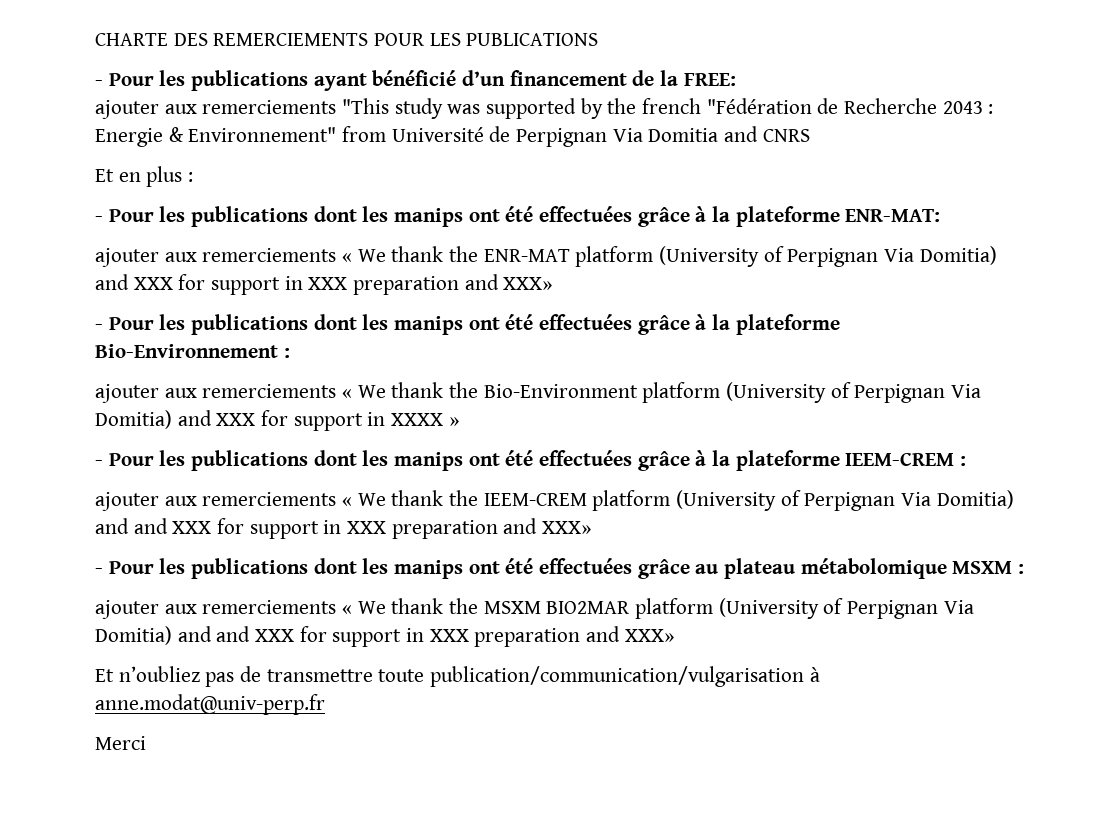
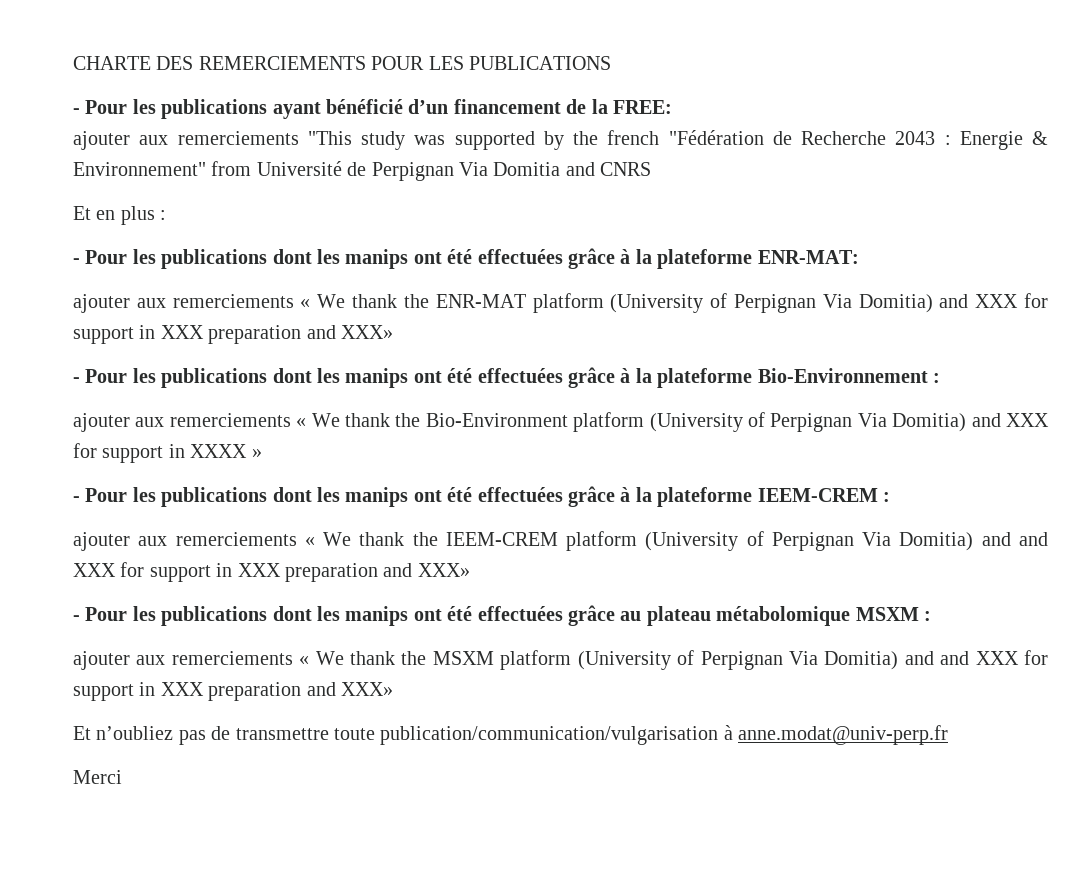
- ajouter aux remerciements « We thank the MSXM BIO2MAR platform (University of Perpignan Via Domitia) and and XXX for support in XXX preparation and XXX»
+ ajouter aux remerciements « We thank the MSXM platform (University of Perpignan Via Domitia) and and XXX for support in XXX preparation and XXX»

